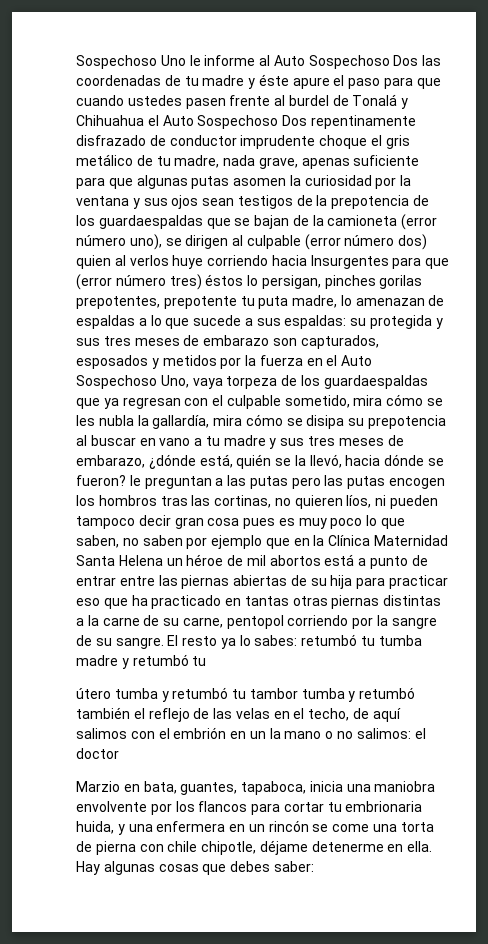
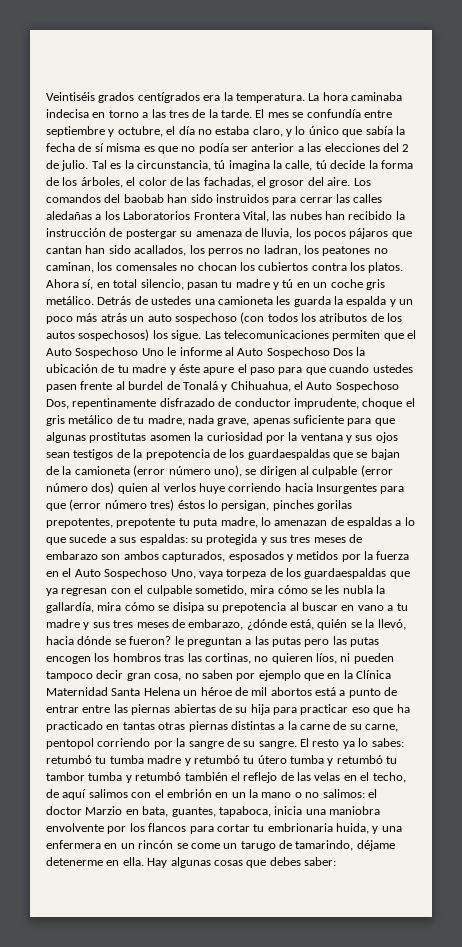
- Sospechoso Uno le informe al Auto Sospechoso Dos las coordenadas de tu madre y éste apure el paso para que cuando ustedes pasen frente al burdel de Tonalá y Chihuahua el Auto Sospechoso Dos repentinamente disfrazado de conductor imprudente choque el gris metálico de tu madre, nada grave, apenas suficiente para que algunas putas asomen la curiosidad por la ventana y sus ojos sean testigos de la prepotencia de los guardaespaldas que se bajan de la camioneta (error número uno), se dirigen al culpable (error número dos) quien al verlos huye corriendo hacia Insurgentes para que (error número tres) éstos lo persigan, pinches gorilas prepotentes, prepotente tu puta madre, lo amenazan de espaldas a lo que sucede a sus espaldas:
+ Veintiséis grados centígrados era la temperatura. La hora caminaba indecisa en torno a las tres de la tarde. El mes se confundía entre septiembre y octubre, el día no estaba claro, y lo único que sabía la fecha de sí misma es que no podía ser anterior a las elecciones del 2 de julio. Tal es la circunstancia, tú imagina la calle, tú decide la forma de los árboles, el color de las fachadas, el grosor del aire. Los comandos del baobab han sido instruidos para cerrar las calles aledañas a los Laboratorios Frontera Vital, las nubes han recibido la instrucción de postergar su amenaza de lluvia, los pocos pájaros que cantan han sido acallados, los perros no ladran, los peatones no caminan, los comensales no chocan los cubiertos contra los platos. Ahora sí, en total silencio, pasan tu madre y tú en un coche gris metálico. Detrás de ustedes una camioneta les guarda la espalda y un poco más atrás un auto sospechoso (con todos los atributos de los autos sospechosos) los sigue. Las telecomunicaciones permiten que el Auto Sospechoso Uno le informe al Auto Sospechoso Dos la ubicación de tu madre y éste apure el paso para que cuando ustedes pasen frente al burdel de Tonalá y Chihuahua, el Auto Sospechoso Dos, repentinamente disfrazado de conductor imprudente, choque el gris metálico de tu madre, nada grave, apenas suficiente para que algunas prostitutas asomen la curiosidad por la ventana y sus ojos sean testigos de la prepotencia de los guardaespaldas que se bajan de la camioneta (error número uno), se dirigen al culpable (error número dos) quien al verlos huye corriendo hacia Insurgentes para que (error número tres) éstos lo persigan, pinches gorilas prepotentes, prepotente tu puta madre, lo amenazan de espaldas a lo que sucede a sus espaldas:
- su protegida y sus tres meses de embarazo son capturados, esposados y metidos por la fuerza en el Auto Sospechoso Uno, vaya torpeza de los guardaespaldas que ya regresan con el culpable sometido, mira cómo se les nubla la gallardía, mira cómo se disipa su prepotencia al buscar en vano a tu madre y sus tres meses de embarazo, ¿dónde está, quién se la llevó, hacia dónde se fueron? le preguntan a las putas pero las putas encogen los hombros tras las cortinas, no quieren líos, ni pueden tampoco decir gran cosa pues es muy poco lo que saben, no saben por ejemplo que en la Clínica Maternidad Santa Helena un héroe de mil abortos está a punto de entrar entre las piernas abiertas de su hija para practicar eso que ha practicado en tantas otras piernas distintas a la carne de su carne, pentopol corriendo por la sangre de su sangre.
+ su protegida y sus tres meses de embarazo son ambos capturados, esposados y metidos por la fuerza en el Auto Sospechoso Uno, vaya torpeza de los guardaespaldas que ya regresan con el culpable sometido, mira cómo se les nubla la gallardía, mira cómo se disipa su prepotencia al buscar en vano a tu madre y sus tres meses de embarazo, ¿dónde está, quién se la llevó, hacia dónde se fueron? le preguntan a las putas pero las putas encogen los hombros tras las cortinas, no quieren líos, ni pueden tampoco decir gran cosa, no saben por ejemplo que en la Clínica Maternidad Santa Helena un héroe de mil abortos está a punto de entrar entre las piernas abiertas de su hija para practicar eso que ha practicado en tantas otras piernas distintas a la carne de su carne, pentopol corriendo por la sangre de su sangre.
- retumbó tu tumba madre y retumbó tu
- útero tumba y retumbó tu tambor tumba y retumbó también el reflejo de las velas en el techo, de aquí salimos con el embrión en un la mano o no salimos:
+ retumbó tu tumba madre y retumbó tu útero tumba y retumbó tu tambor tumba y retumbó también el reflejo de las velas en el techo, de aquí salimos con el embrión en un la mano o no salimos:
- el doctor
- Marzio en bata, guantes, tapaboca, inicia una maniobra envolvente por los flancos para cortar tu embrionaria huida, y una enfermera en un rincón se come una torta de pierna con chile chipotle, déjame detenerme en ella.
+ el doctor Marzio en bata, guantes, tapaboca, inicia una maniobra envolvente por los flancos para cortar tu embrionaria huida, y una enfermera en un rincón se come un tarugo de tamarindo, déjame detenerme en ella.

